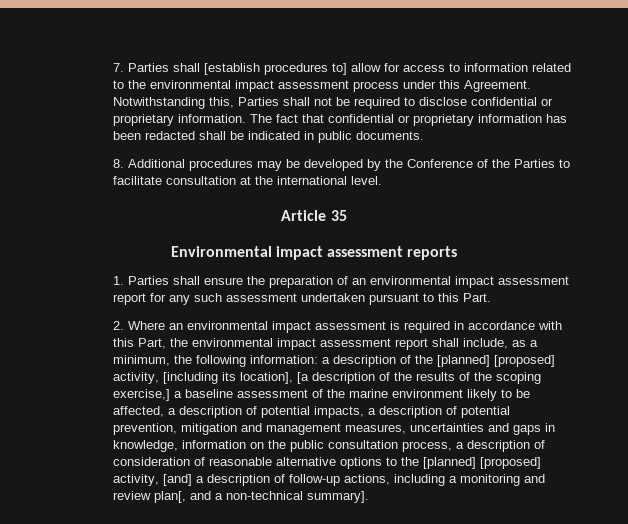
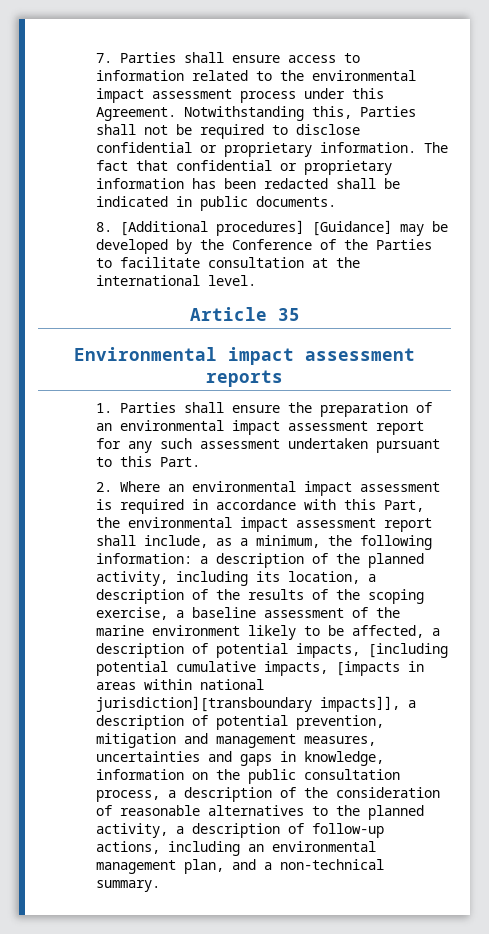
- 7. Parties shall [establish procedures to] allow for access to information related to the environmental impact assessment process under this Agreement.
+ 7. Parties shall ensure access to information related to the environmental impact assessment process under this Agreement.
- 8. Additional procedures may be developed by the Conference of the Parties to facilitate consultation at the international level.
+ 8. [Additional procedures] [Guidance] may be developed by the Conference of the Parties to facilitate consultation at the international level.
- a description of the [planned] [proposed] activity, [including its location], [a description of the results of the scoping exercise,] a baseline assessment of the marine environment likely to be affected, a description of potential impacts, a description of potential prevention, mitigation and management measures, uncertainties and gaps in knowledge, information on the public consultation process, a description of consideration of reasonable alternative options to the [planned] [proposed] activity, [and] a description of follow-up actions, including a monitoring and review plan[, and a non-technical summary].
+ a description of the planned activity, including its location, a description of the results of the scoping exercise, a baseline assessment of the marine environment likely to be affected, a description of potential impacts, [including potential cumulative impacts, [impacts in areas within national jurisdiction][transboundary impacts]], a description of potential prevention, mitigation and management measures, uncertainties and gaps in knowledge, information on the public consultation process, a description of the consideration of reasonable alternatives to the planned activity, a description of follow-up actions, including an environmental management plan, and a non-technical summary.

